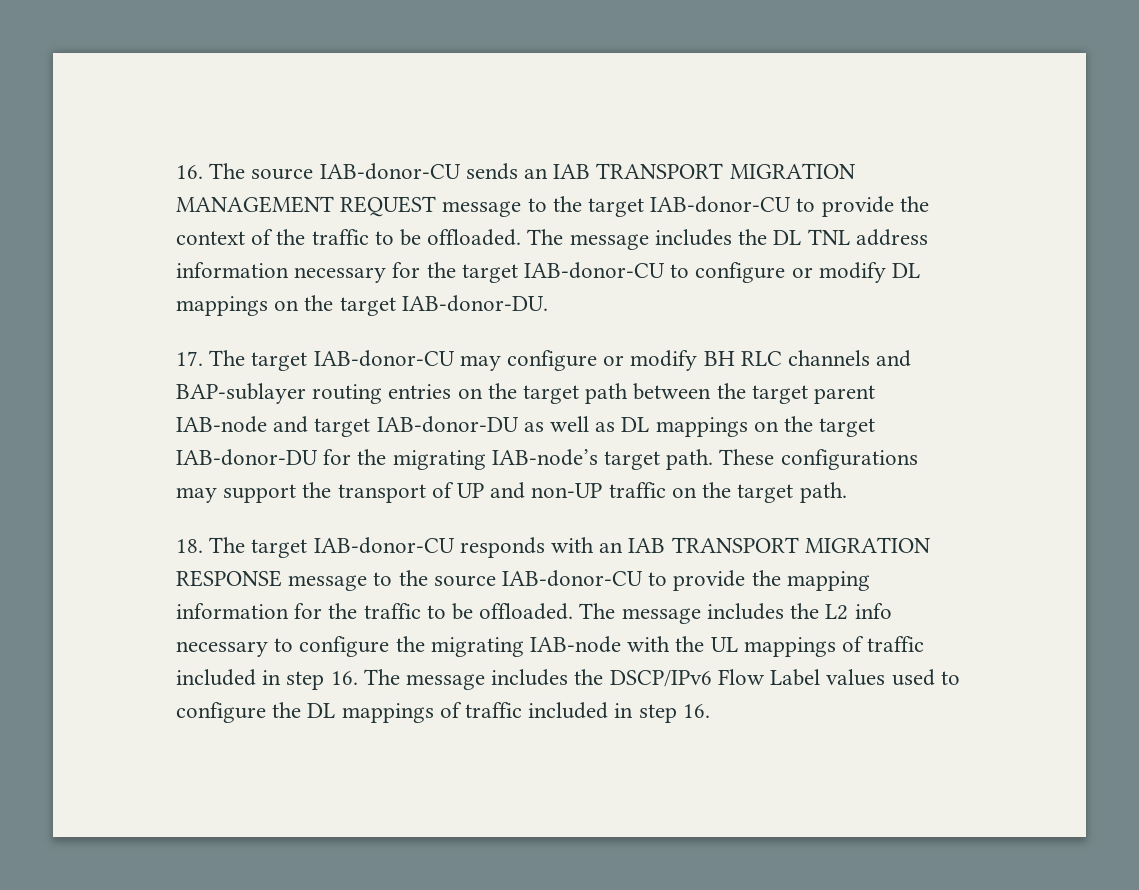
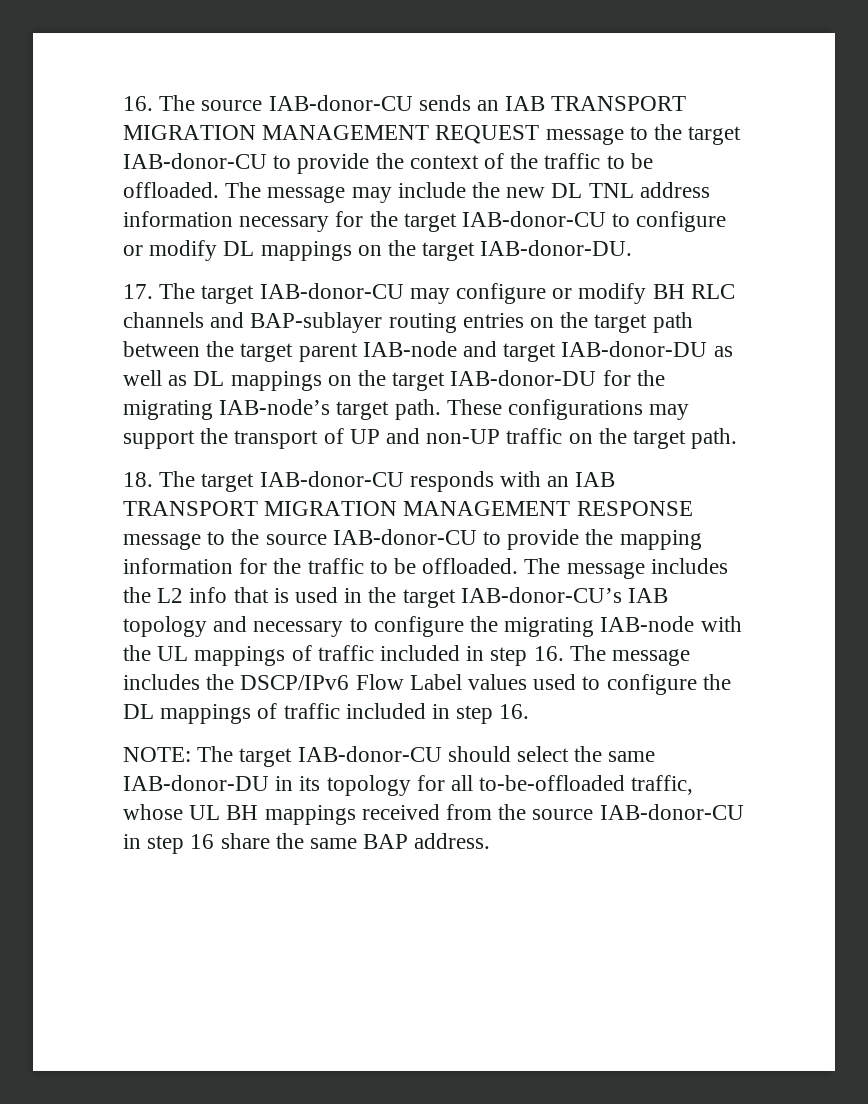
- The message includes the DL TNL address information necessary for the target IAB-donor-CU to configure or modify DL mappings on the target IAB-donor-DU.
+ The message may include the new DL TNL address information necessary for the target IAB-donor-CU to configure or modify DL mappings on the target IAB-donor-DU.
- 18. The target IAB-donor-CU responds with an IAB TRANSPORT MIGRATION RESPONSE message to the source IAB-donor-CU to provide the mapping information for the traffic to be offloaded.
+ 18. The target IAB-donor-CU responds with an IAB TRANSPORT MIGRATION MANAGEMENT RESPONSE message to the source IAB-donor-CU to provide the mapping information for the traffic to be offloaded.
- The message includes the L2 info necessary to configure the migrating IAB-node with the UL mappings of traffic included in step 16. The message includes the DSCP/IPv6 Flow Label values used to configure the DL mappings of traffic included in step 16.
+ The message includes the L2 info that is used in the target IAB-donor-CU’s IAB topology and necessary to configure the migrating IAB-node with the UL mappings of traffic included in step 16. The message includes the DSCP/IPv6 Flow Label values used to configure the DL mappings of traffic included in step 16.
+ NOTE: The target IAB-donor-CU should select the same IAB-donor-DU in its topology for all to-be-offloaded traffic, whose UL BH mappings received from the source IAB-donor-CU in step 16 share the same BAP address.

